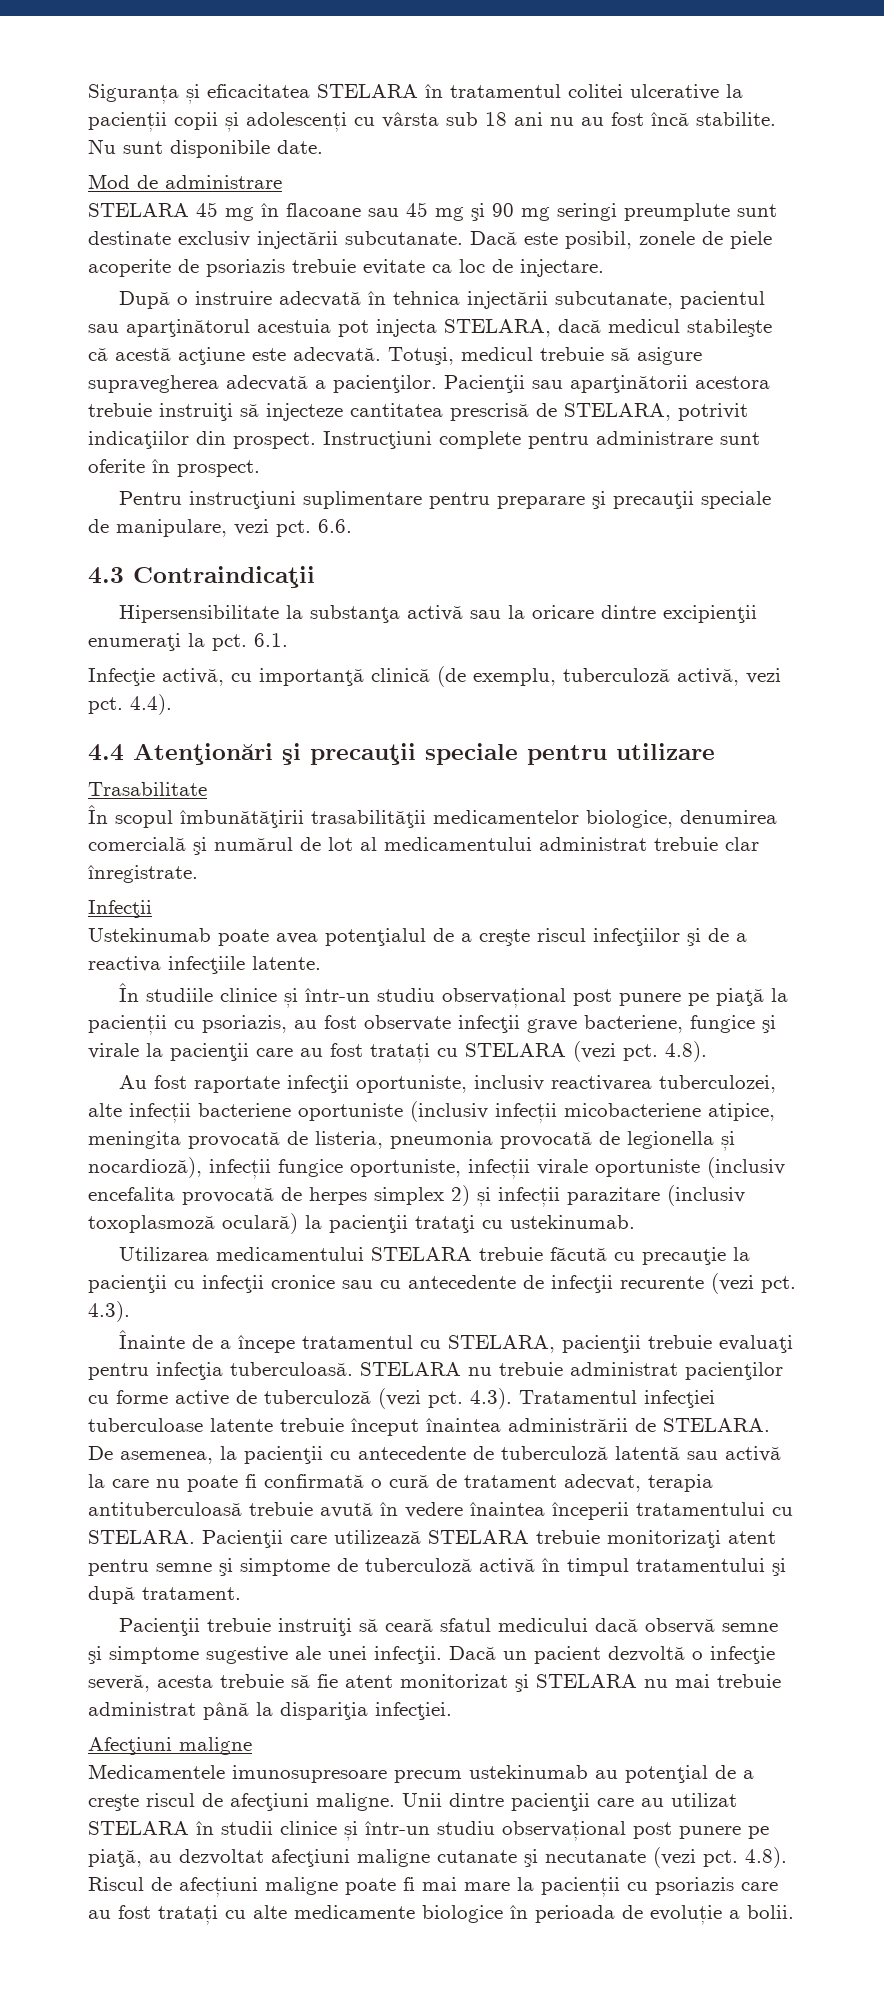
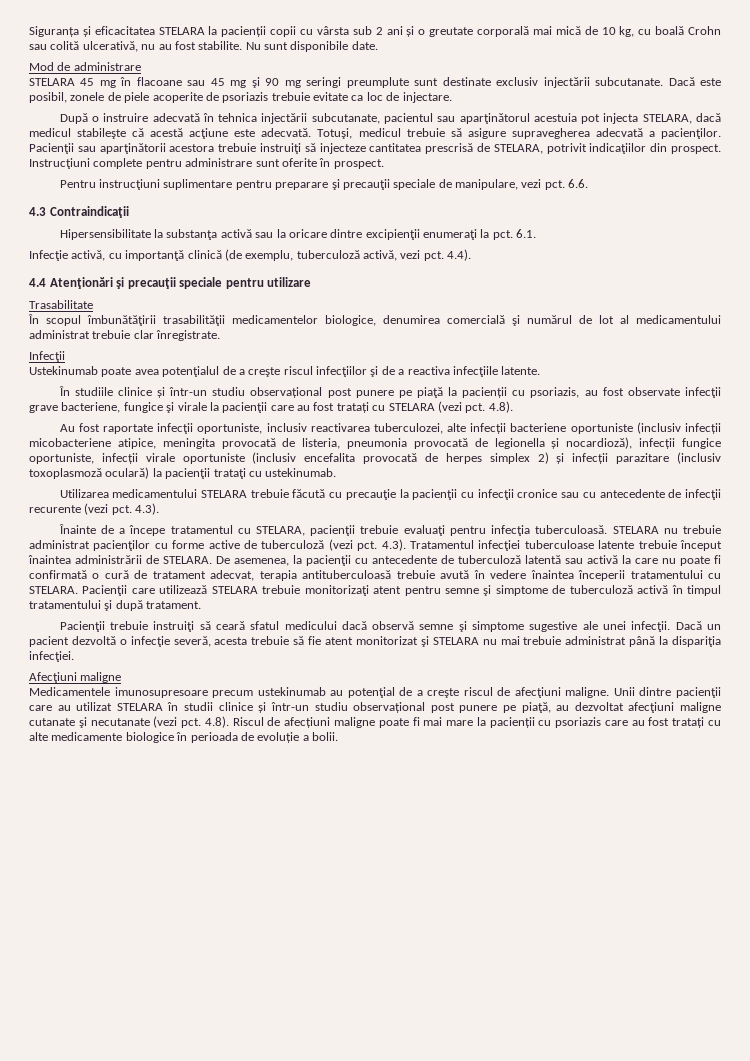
- Siguranța și eficacitatea STELARA în tratamentul colitei ulcerative la pacienții copii și adolescenți cu vârsta sub 18 ani nu au fost încă stabilite.
+ Siguranța și eficacitatea STELARA la pacienții copii cu vârsta sub 2 ani și o greutate corporală mai mică de 10 kg, cu boală Crohn sau colită ulcerativă, nu au fost stabilite.

